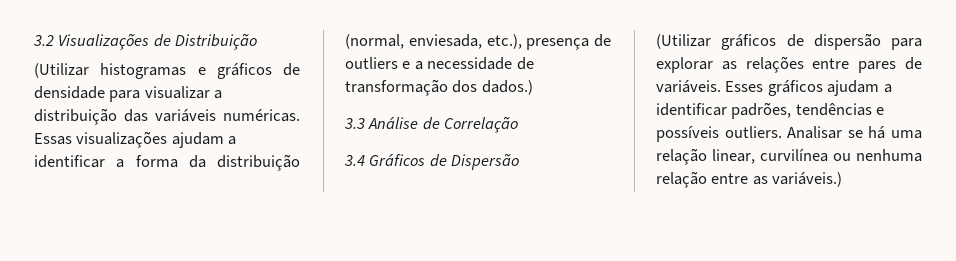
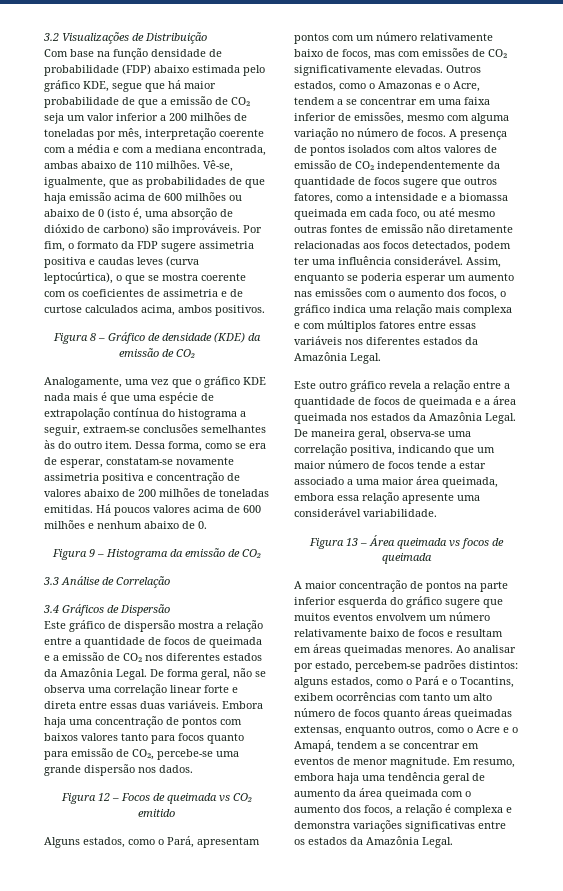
- (Utilizar histogramas e gráficos de densidade para visualizar a distribuição das variáveis numéricas. Essas visualizações ajudam a identificar a forma da distribuição (normal, enviesada, etc.), presença de outliers e a necessidade de transformação dos dados.)
+ Com base na função densidade de probabilidade (FDP) abaixo estimada pelo gráfico KDE, segue que há maior probabilidade de que a emissão de CO₂ seja um valor inferior a 200 milhões de toneladas por mês, interpretação coerente com a média e com a mediana encontrada, ambas abaixo de 110 milhões. Vê-se, igualmente, que as probabilidades de que haja emissão acima de 600 milhões ou abaixo de 0 (isto é, uma absorção de dióxido de carbono) são improváveis. Por fim, o formato da FDP sugere assimetria positiva e caudas leves (curva leptocúrtica), o que se mostra coerente com os coeficientes de assimetria e de curtose calculados acima, ambos positivos.
+ Figura 8 – Gráfico de densidade (KDE) da emissão de CO₂
+ Analogamente, uma vez que o gráfico KDE nada mais é que uma espécie de extrapolação contínua do histograma a seguir, extraem-se conclusões semelhantes às do outro item. Dessa forma, como se era de esperar, constatam-se novamente assimetria positiva e concentração de valores abaixo de 200 milhões de toneladas emitidas. Há poucos valores acima de 600 milhões e nenhum abaixo de 0.
+ Figura 9 – Histograma da emissão de CO₂
- (Utilizar gráficos de dispersão para explorar as relações entre pares de variáveis. Esses gráficos ajudam a identificar padrões, tendências e possíveis outliers. Analisar se há uma relação linear, curvilínea ou nenhuma relação entre as variáveis.)
+ Este gráfico de dispersão mostra a relação entre a quantidade de focos de queimada e a emissão de CO₂ nos diferentes estados da Amazônia Legal. De forma geral, não se observa uma correlação linear forte e direta entre essas duas variáveis. Embora haja uma concentração de pontos com baixos valores tanto para focos quanto para emissão de CO₂, percebe-se uma grande dispersão nos dados.
+ Figura 12 – Focos de queimada vs CO₂ emitido
+ Alguns estados, como o Pará, apresentam pontos com um número relativamente baixo de focos, mas com emissões de CO₂ significativamente elevadas. Outros estados, como o Amazonas e o Acre, tendem a se concentrar em uma faixa inferior de emissões, mesmo com alguma variação no número de focos. A presença de pontos isolados com altos valores de emissão de CO₂ independentemente da quantidade de focos sugere que outros fatores, como a intensidade e a biomassa queimada em cada foco, ou até mesmo outras fontes de emissão não diretamente relacionadas aos focos detectados, podem ter uma influência considerável. Assim, enquanto se poderia esperar um aumento nas emissões com o aumento dos focos, o gráfico indica uma relação mais complexa e com múltiplos fatores entre essas variáveis nos diferentes estados da Amazônia Legal.
+ Este outro gráfico revela a relação entre a quantidade de focos de queimada e a área queimada nos estados da Amazônia Legal. De maneira geral, observa-se uma correlação positiva, indicando que um maior número de focos tende a estar associado a uma maior área queimada, embora essa relação apresente uma considerável variabilidade.
+ Figura 13 – Área queimada vs focos de queimada
+ A maior concentração de pontos na parte inferior esquerda do gráfico sugere que muitos eventos envolvem um número relativamente baixo de focos e resultam em áreas queimadas menores. Ao analisar por estado, percebem-se padrões distintos: alguns estados, como o Pará e o Tocantins, exibem ocorrências com tanto um alto número de focos quanto áreas queimadas extensas, enquanto outros, como o Acre e o Amapá, tendem a se concentrar em eventos de menor magnitude. Em resumo, embora haja uma tendência geral de aumento da área queimada com o aumento dos focos, a relação é complexa e demonstra variações significativas entre os estados da Amazônia Legal.

